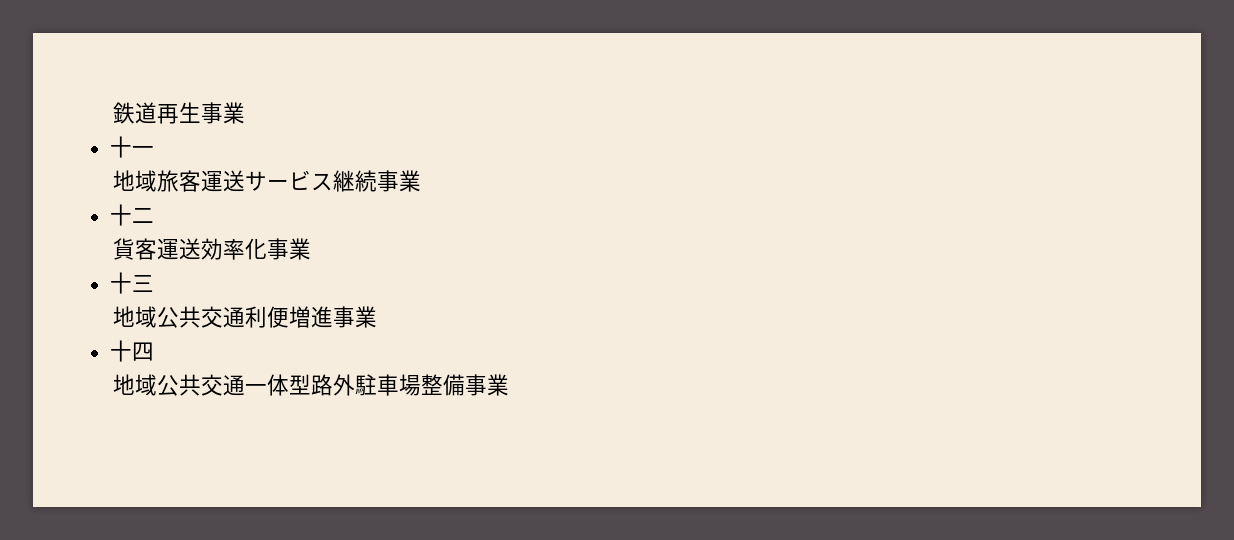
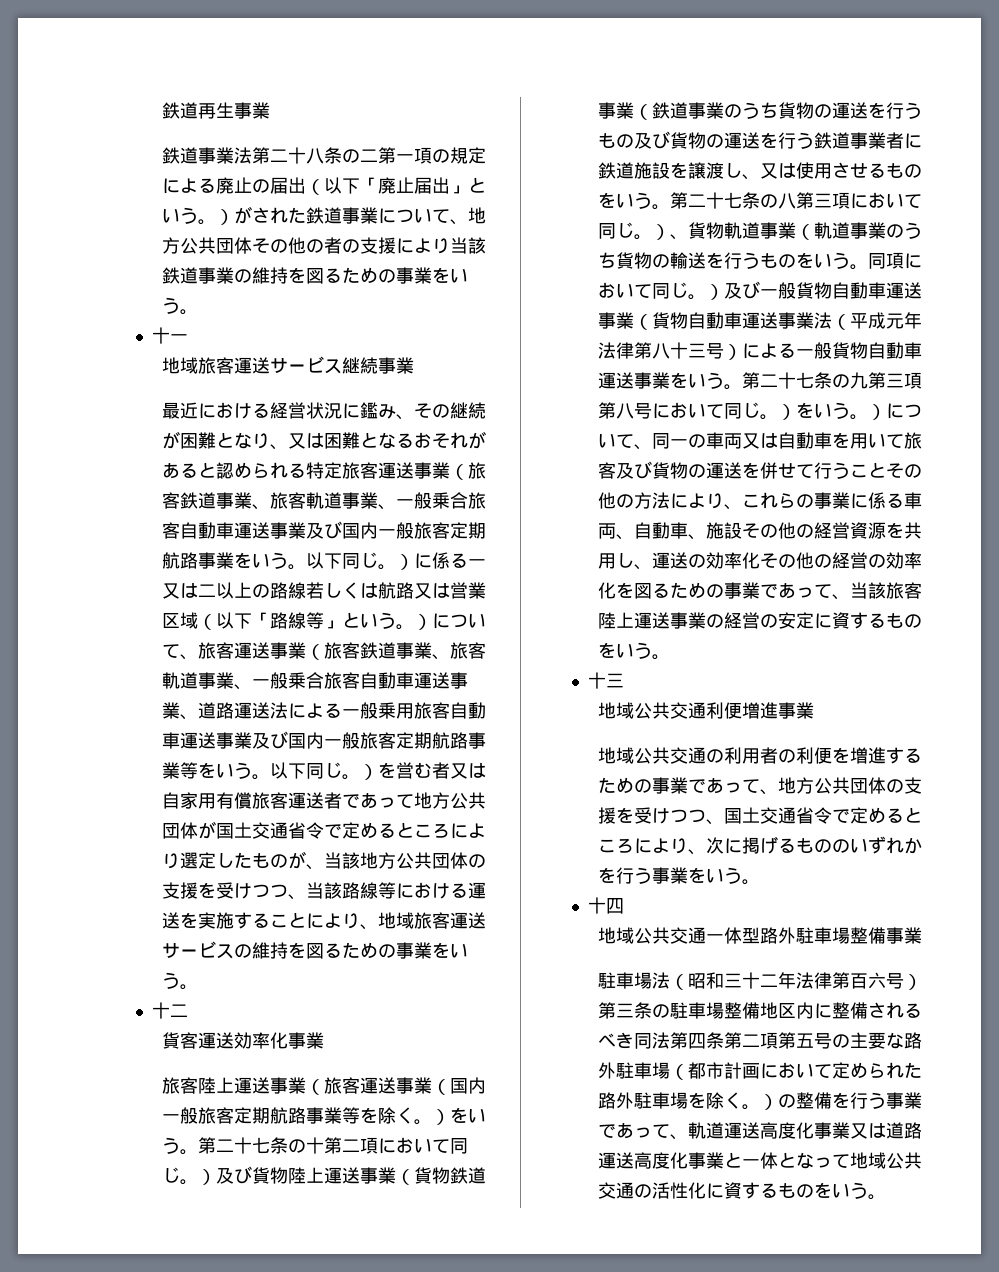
+ 鉄道事業法第二十八条の二第一項の規定による廃止の届出（以下「廃止届出」という。）がされた鉄道事業について、地方公共団体その他の者の支援により当該鉄道事業の維持を図るための事業をいう。
+ 最近における経営状況に鑑み、その継続が困難となり、又は困難となるおそれがあると認められる特定旅客運送事業（旅客鉄道事業、旅客軌道事業、一般乗合旅客自動車運送事業及び国内一般旅客定期航路事業をいう。以下同じ。）に係る一又は二以上の路線若しくは航路又は営業区域（以下「路線等」という。）について、旅客運送事業（旅客鉄道事業、旅客軌道事業、一般乗合旅客自動車運送事業、道路運送法による一般乗用旅客自動車運送事業及び国内一般旅客定期航路事業等をいう。以下同じ。）を営む者又は自家用有償旅客運送者であって地方公共団体が国土交通省令で定めるところにより選定したものが、当該地方公共団体の支援を受けつつ、当該路線等における運送を実施することにより、地域旅客運送サービスの維持を図るための事業をいう。
+ 旅客陸上運送事業（旅客運送事業（国内一般旅客定期航路事業等を除く。）をいう。第二十七条の十第二項において同じ。）及び貨物陸上運送事業（貨物鉄道事業（鉄道事業のうち貨物の運送を行うもの及び貨物の運送を行う鉄道事業者に鉄道施設を譲渡し、又は使用させるものをいう。第二十七条の八第三項において同じ。）、貨物軌道事業（軌道事業のうち貨物の輸送を行うものをいう。同項において同じ。）及び一般貨物自動車運送事業（貨物自動車運送事業法（平成元年法律第八十三号）による一般貨物自動車運送事業をいう。第二十七条の九第三項第八号において同じ。）をいう。）について、同一の車両又は自動車を用いて旅客及び貨物の運送を併せて行うことその他の方法により、これらの事業に係る車両、自動車、施設その他の経営資源を共用し、運送の効率化その他の経営の効率化を図るための事業であって、当該旅客陸上運送事業の経営の安定に資するものをいう。
+ 地域公共交通の利用者の利便を増進するための事業であって、地方公共団体の支援を受けつつ、国土交通省令で定めるところにより、次に掲げるもののいずれかを行う事業をいう。
+ 駐車場法（昭和三十二年法律第百六号）第三条の駐車場整備地区内に整備されるべき同法第四条第二項第五号の主要な路外駐車場（都市計画において定められた路外駐車場を除く。）の整備を行う事業であって、軌道運送高度化事業又は道路運送高度化事業と一体となって地域公共交通の活性化に資するものをいう。

